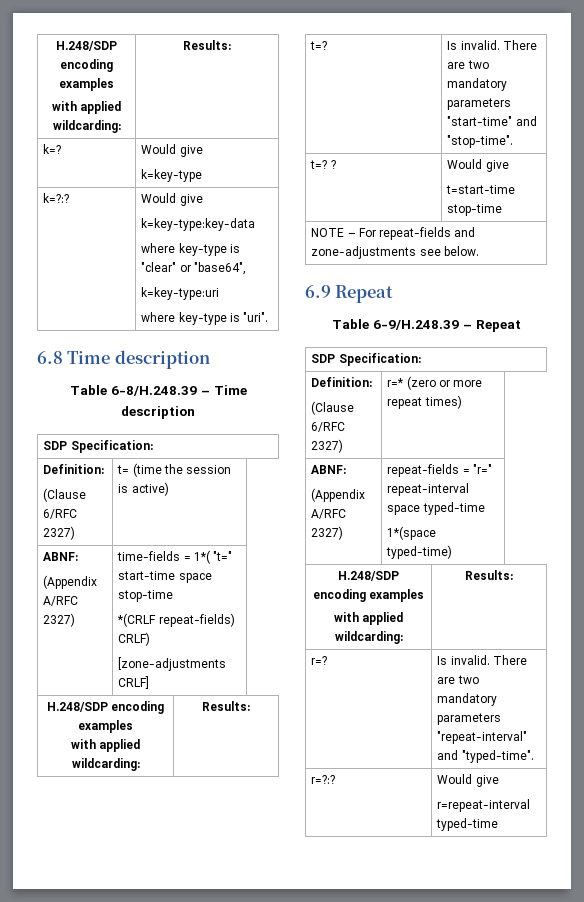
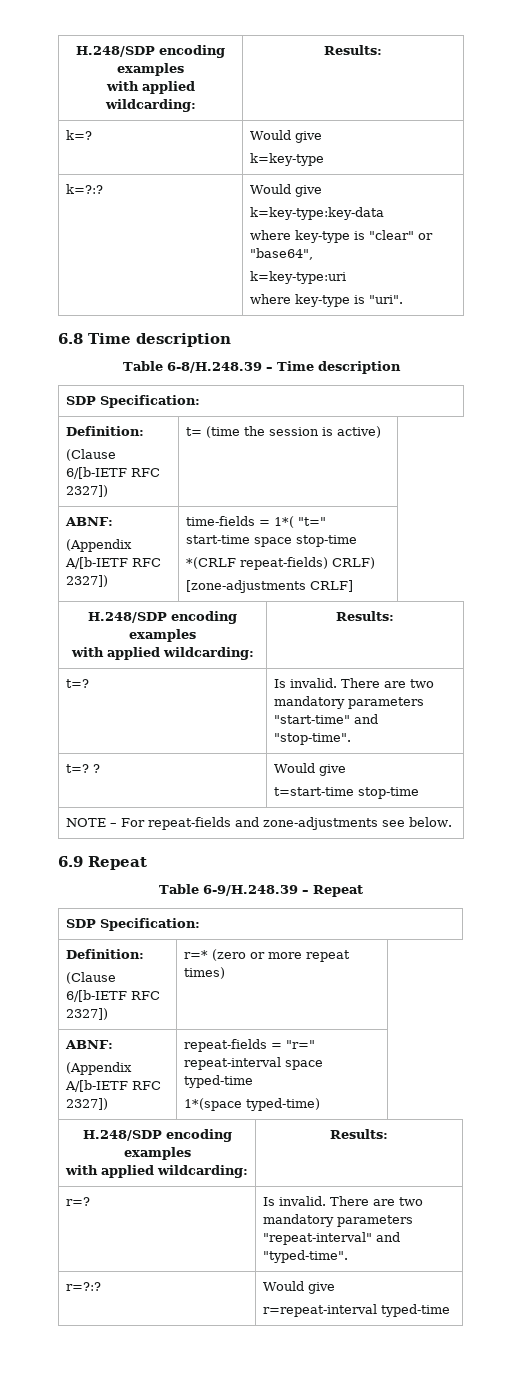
  Table 6-8/H.248.39 – Time description
  SDP Specification:
  Definition:
- (Clause 6/RFC 2327) | t= (time the session is active)
+ (Clause 6/[b-IETF RFC 2327]) | t= (time the session is active)
  ABNF:
- (Appendix A/RFC 2327) | time-fields = 1*( "t=" start-time space stop-time
+ (Appendix A/[b-IETF RFC 2327]) | time-fields = 1*( "t=" start-time space stop-time
  Table 6-9/H.248.39 – Repeat
  SDP Specification:
  Definition:
- (Clause 6/RFC 2327) | r=* (zero or more repeat times)
+ (Clause 6/[b-IETF RFC 2327]) | r=* (zero or more repeat times)
  ABNF:
- (Appendix A/RFC 2327) | repeat-fields = "r=" repeat-interval space typed-time
+ (Appendix A/[b-IETF RFC 2327]) | repeat-fields = "r=" repeat-interval space typed-time

